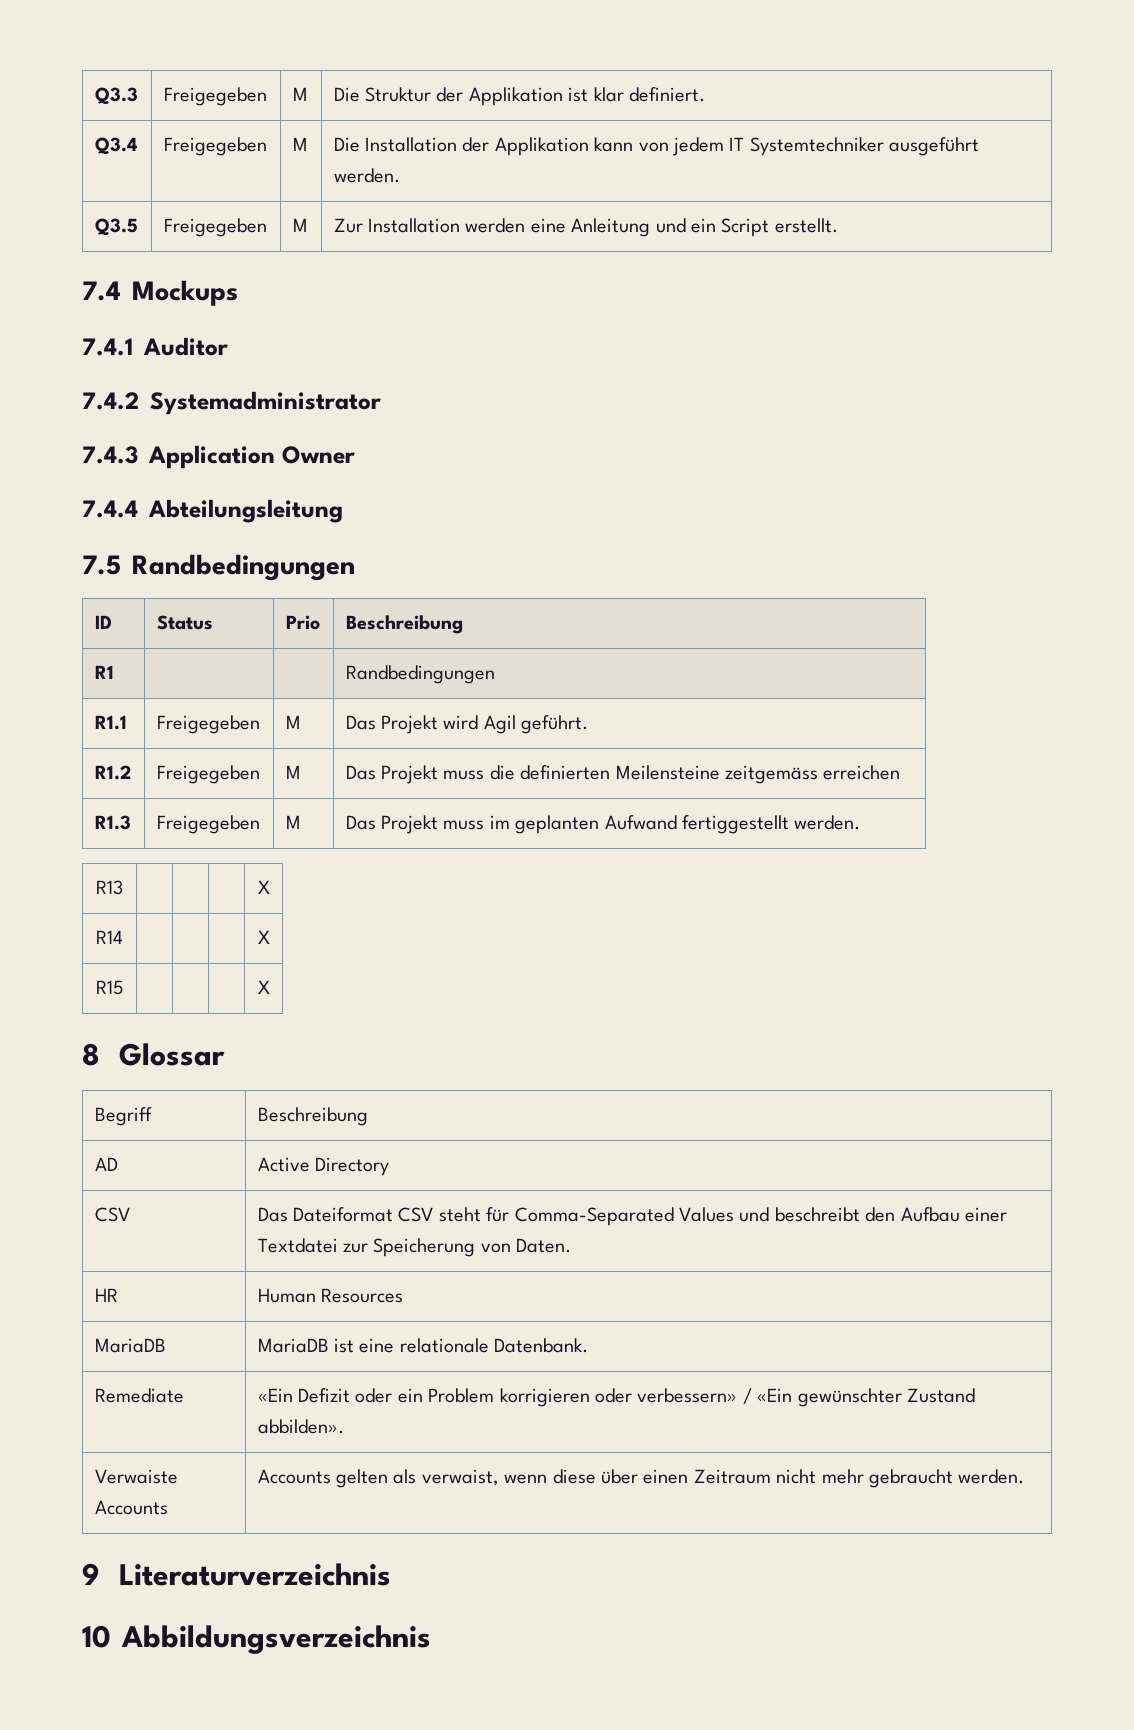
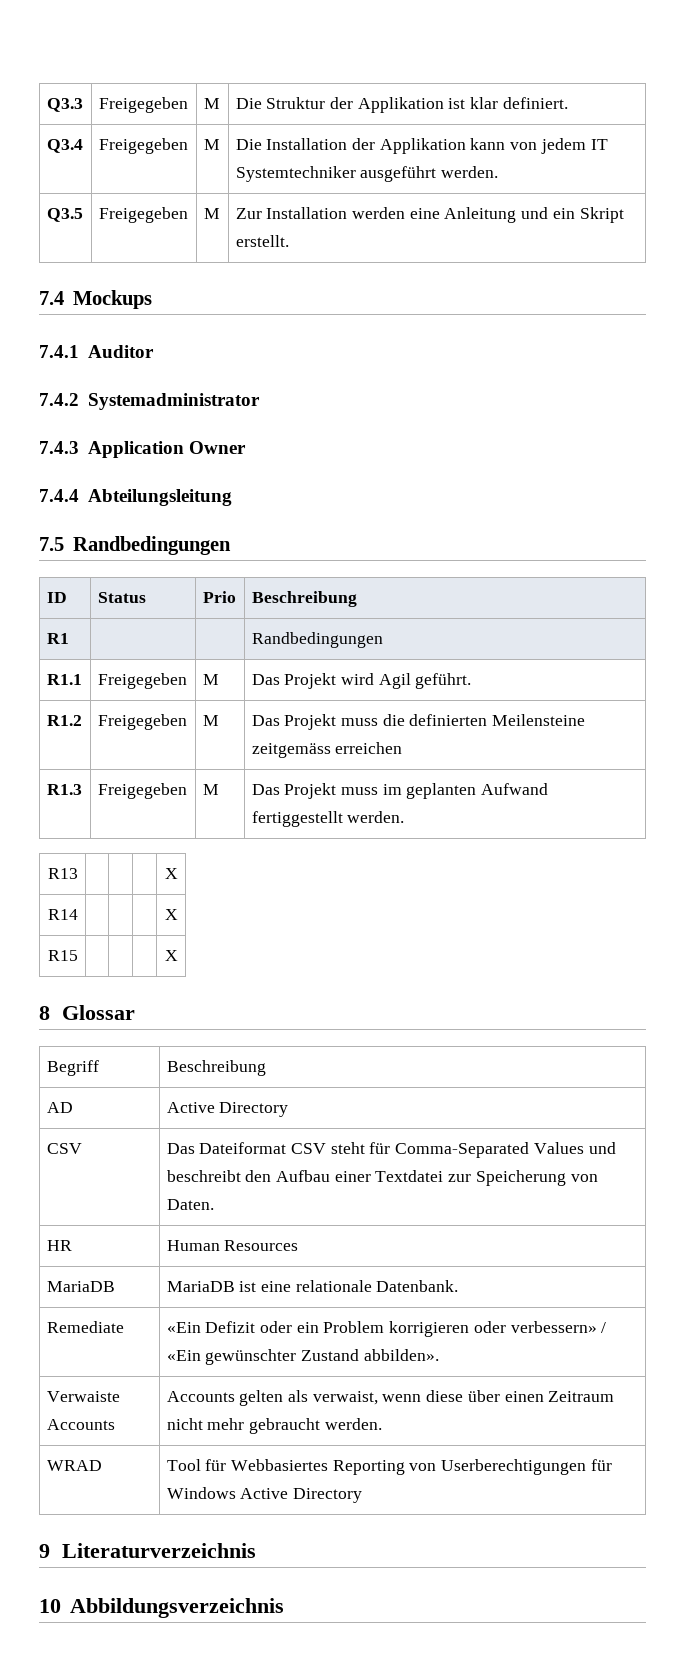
- Q3.5 | Freigegeben | M | Zur Installation werden eine Anleitung und ein Script erstellt.
+ Q3.5 | Freigegeben | M | Zur Installation werden eine Anleitung und ein Skript erstellt.
+ WRAD | Tool für Webbasiertes Reporting von Userberechtigungen für Windows Active Directory

